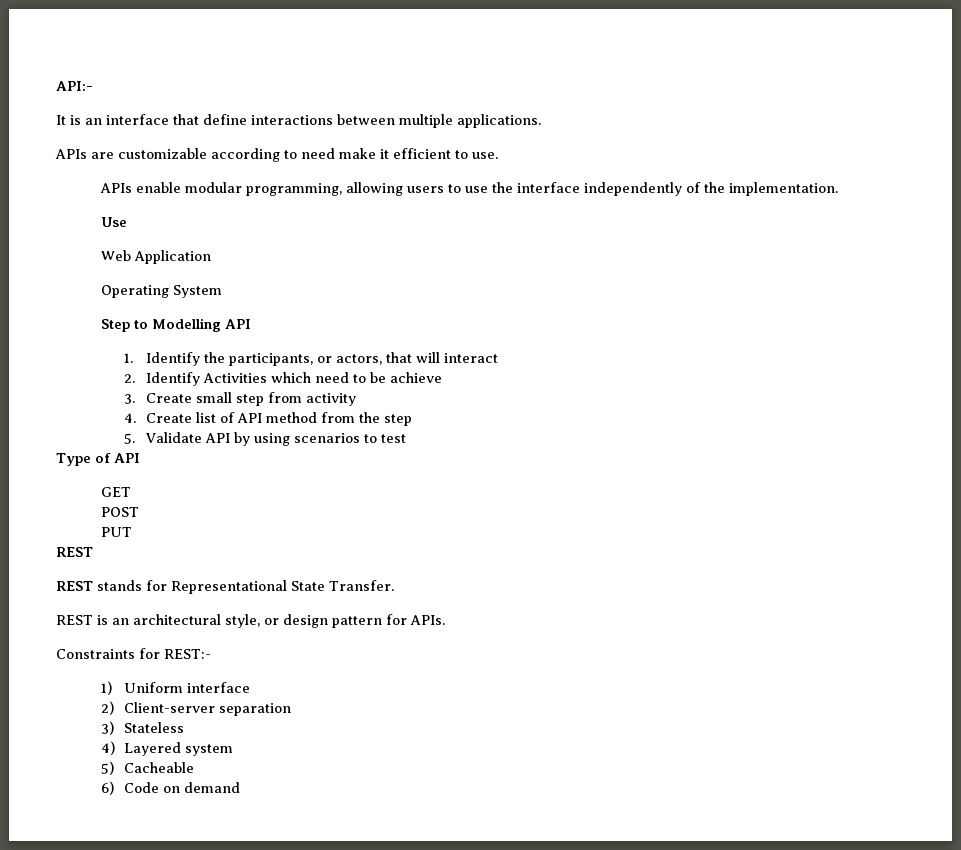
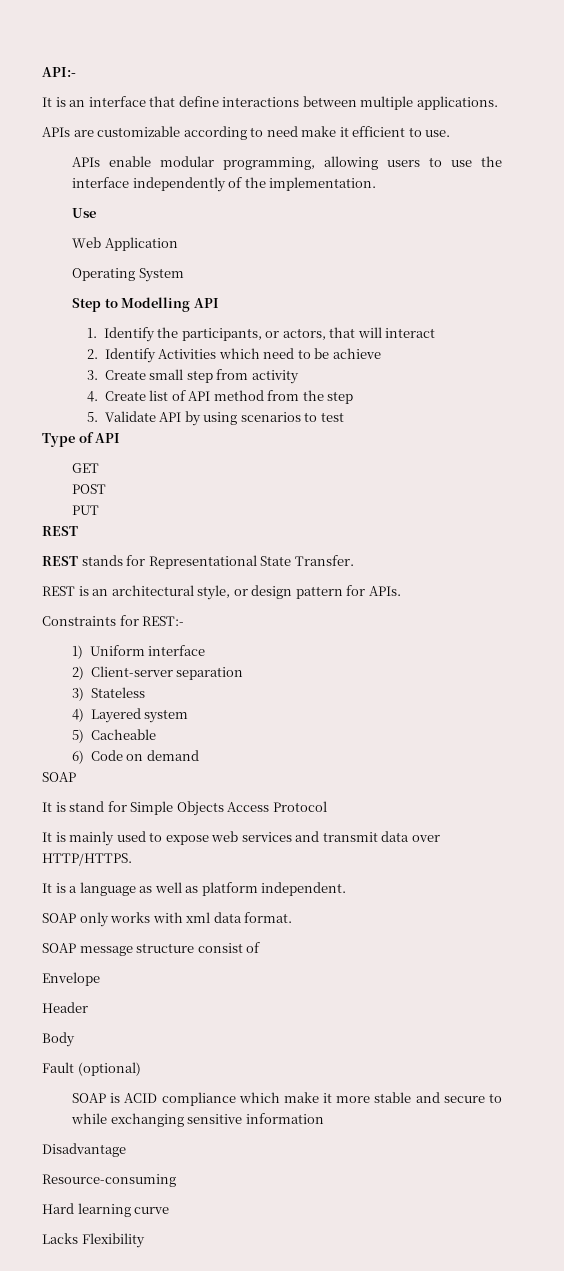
  6) Code on demand
+ SOAP
+ It is stand for Simple Objects Access Protocol
+ It is mainly used to expose web services and transmit data over HTTP/HTTPS.
+ It is a language as well as platform independent.
+ SOAP only works with xml data format.
+ SOAP message structure consist of
+ Envelope
+ Header
+ Body
+ Fault (optional)
+ SOAP is ACID compliance which make it more stable and secure to while exchanging sensitive information
+ Disadvantage
+ Resource-consuming
+ Hard learning curve
+ Lacks Flexibility

